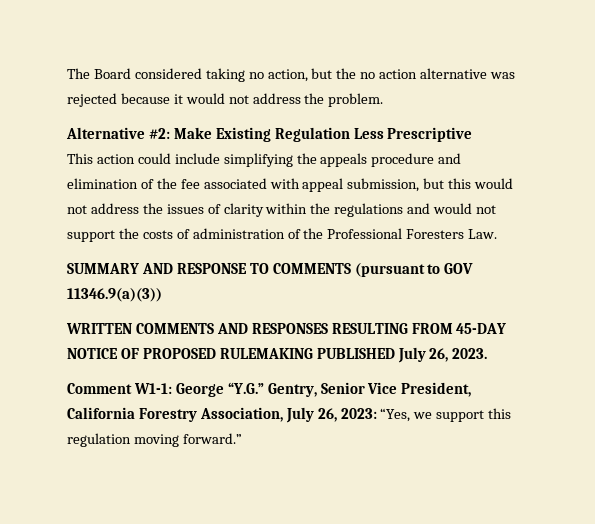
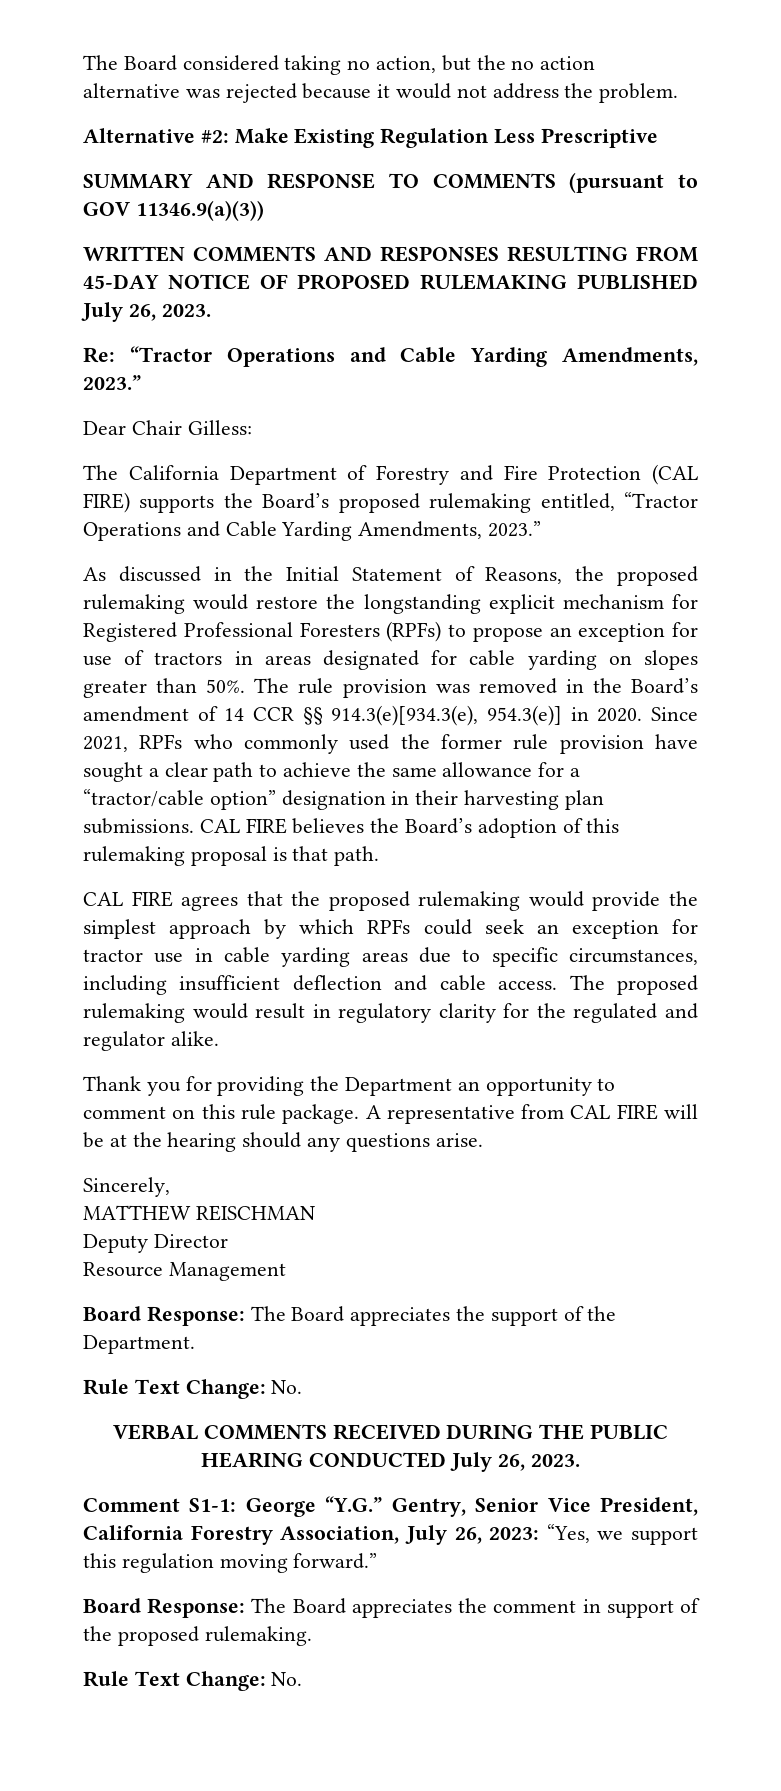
- This action could include simplifying the appeals procedure and elimination of the fee associated with appeal submission, but this would not address the issues of clarity within the regulations and would not support the costs of administration of the Professional Foresters Law.
+ Re: “Tractor Operations and Cable Yarding Amendments, 2023.”
+ Dear Chair Gilless:
+ The California Department of Forestry and Fire Protection (CAL FIRE) supports the Board’s proposed rulemaking entitled, “Tractor Operations and Cable Yarding Amendments, 2023.”
+ As discussed in the Initial Statement of Reasons, the proposed rulemaking would restore the longstanding explicit mechanism for Registered Professional Foresters (RPFs) to propose an exception for use of tractors in areas designated for cable yarding on slopes greater than 50%. The rule provision was removed in the Board’s amendment of 14 CCR §§ 914.3(e)[934.3(e), 954.3(e)] in 2020. Since 2021, RPFs who commonly used the former rule provision have sought a clear path to achieve the same allowance for a “tractor/cable option” designation in their harvesting plan submissions. CAL FIRE believes the Board’s adoption of this rulemaking proposal is that path.
+ CAL FIRE agrees that the proposed rulemaking would provide the simplest approach by which RPFs could seek an exception for tractor use in cable yarding areas due to specific circumstances, including insufficient deflection and cable access. The proposed rulemaking would result in regulatory clarity for the regulated and regulator alike.
+ Thank you for providing the Department an opportunity to comment on this rule package. A representative from CAL FIRE will be at the hearing should any questions arise.
+ Sincerely,
+ MATTHEW REISCHMAN
+ Deputy Director
+ Resource Management
+ Board Response: The Board appreciates the support of the Department.
+ Rule Text Change: No.
+ VERBAL COMMENTS RECEIVED DURING THE PUBLIC HEARING CONDUCTED July 26, 2023.
- Comment W1-1: George “Y.G.” Gentry, Senior Vice President, California Forestry Association, July 26, 2023: “Yes, we support this regulation moving forward.”
+ Comment S1-1: George “Y.G.” Gentry, Senior Vice President, California Forestry Association, July 26, 2023: “Yes, we support this regulation moving forward.”
+ Board Response: The Board appreciates the comment in support of the proposed rulemaking.
+ Rule Text Change: No.

